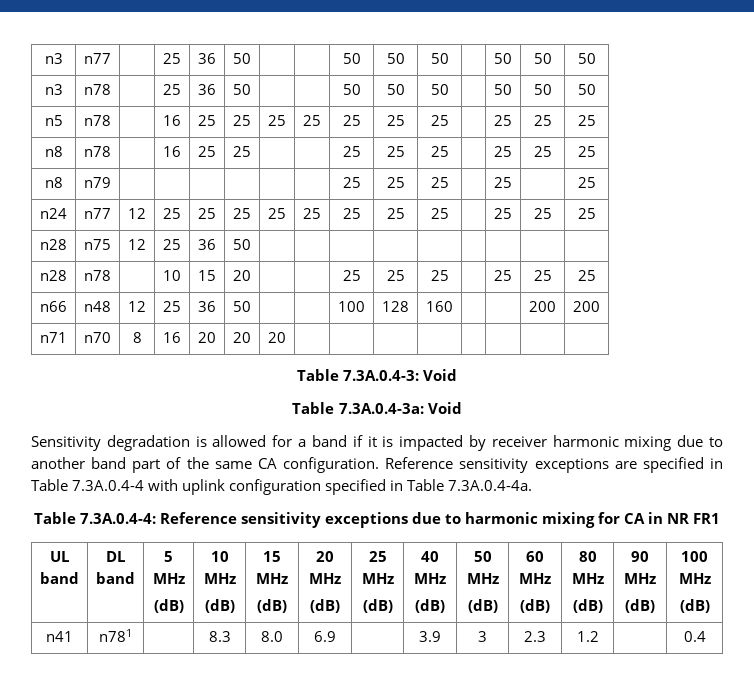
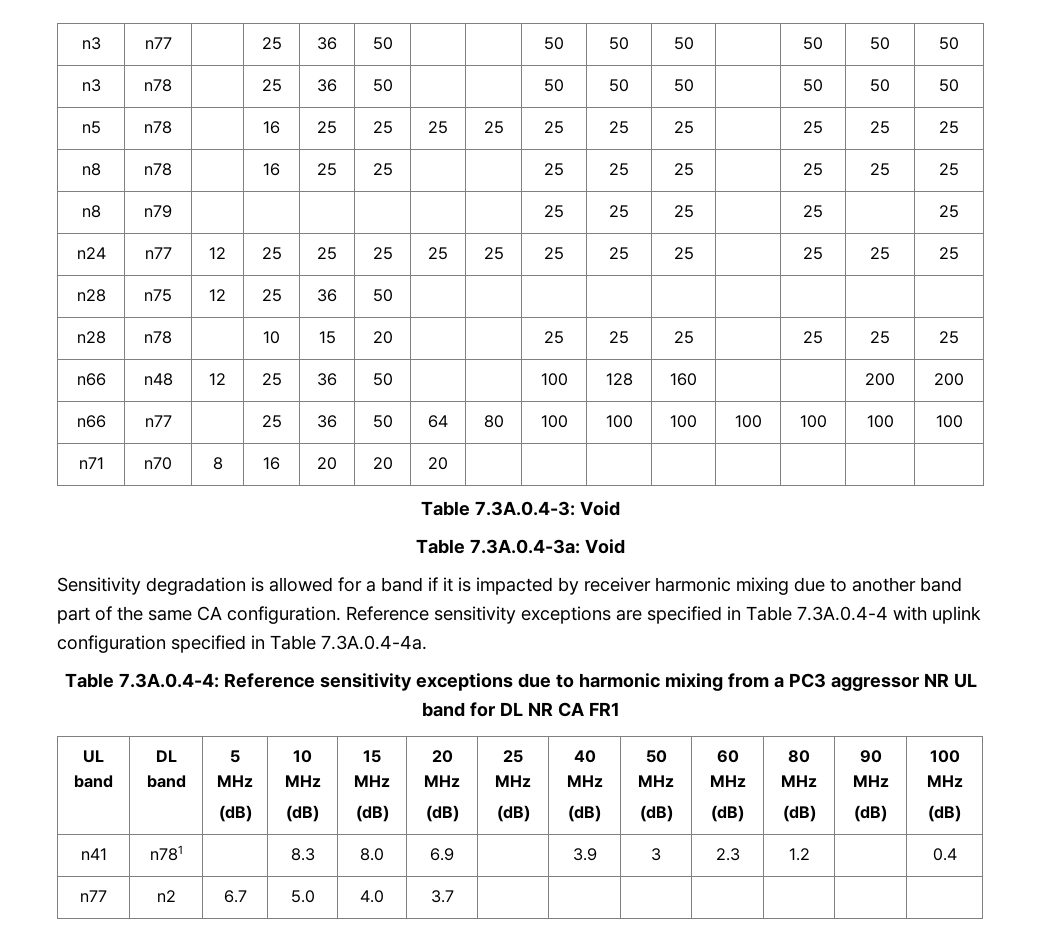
+ n66 | n77 | | 25 | 36 | 50 | 64 | 80 | 100 | 100 | 100 | 100 | 100 | 100 | 100
- Table 7.3A.0.4-4: Reference sensitivity exceptions due to harmonic mixing for CA in NR FR1
+ Table 7.3A.0.4-4: Reference sensitivity exceptions due to harmonic mixing from a PC3 aggressor NR UL band for DL NR CA FR1
+ n77 | n2 | 6.7 | 5.0 | 4.0 | 3.7 | | | | | | |

